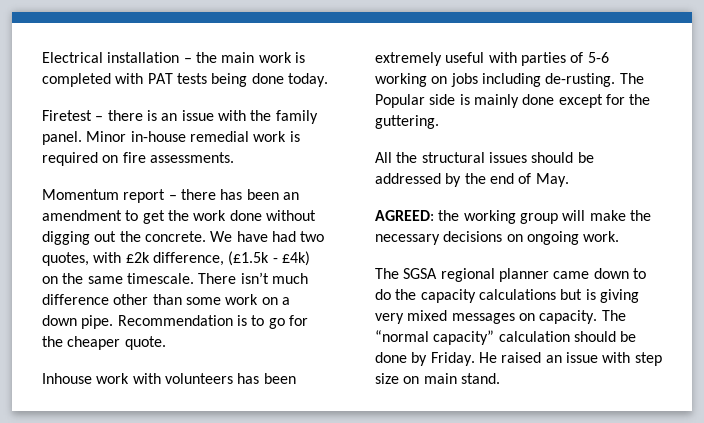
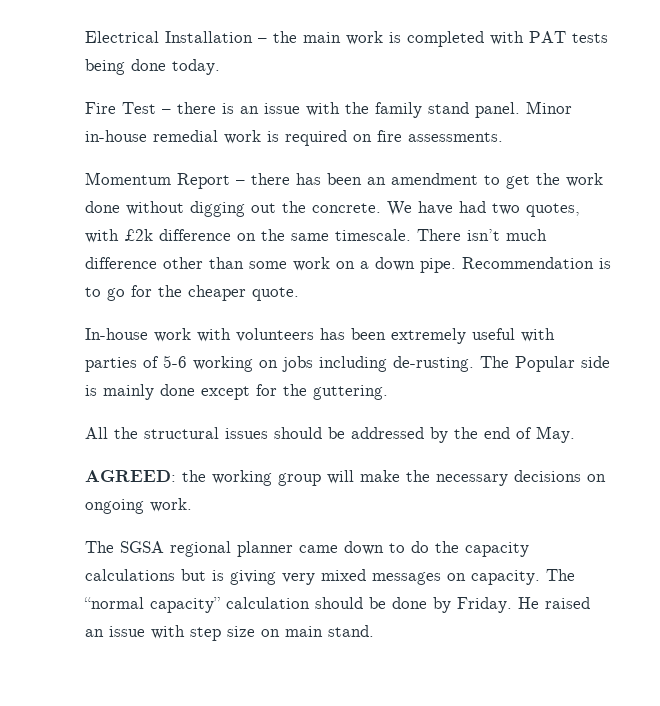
- Electrical installation – the main work is completed with PAT tests being done today.
+ Electrical Installation – the main work is completed with PAT tests being done today.
- Firetest – there is an issue with the family panel.
+ Fire Test – there is an issue with the family stand panel.
- Momentum report – there has been an amendment to get the work done without digging out the concrete.
+ Momentum Report – there has been an amendment to get the work done without digging out the concrete.
- We have had two quotes, with £2k difference, (£1.5k - £4k) on the same timescale.
+ We have had two quotes, with £2k difference on the same timescale.
- Inhouse work with volunteers has been extremely useful with parties of 5-6 working on jobs including de-rusting.
+ In-house work with volunteers has been extremely useful with parties of 5-6 working on jobs including de-rusting.

